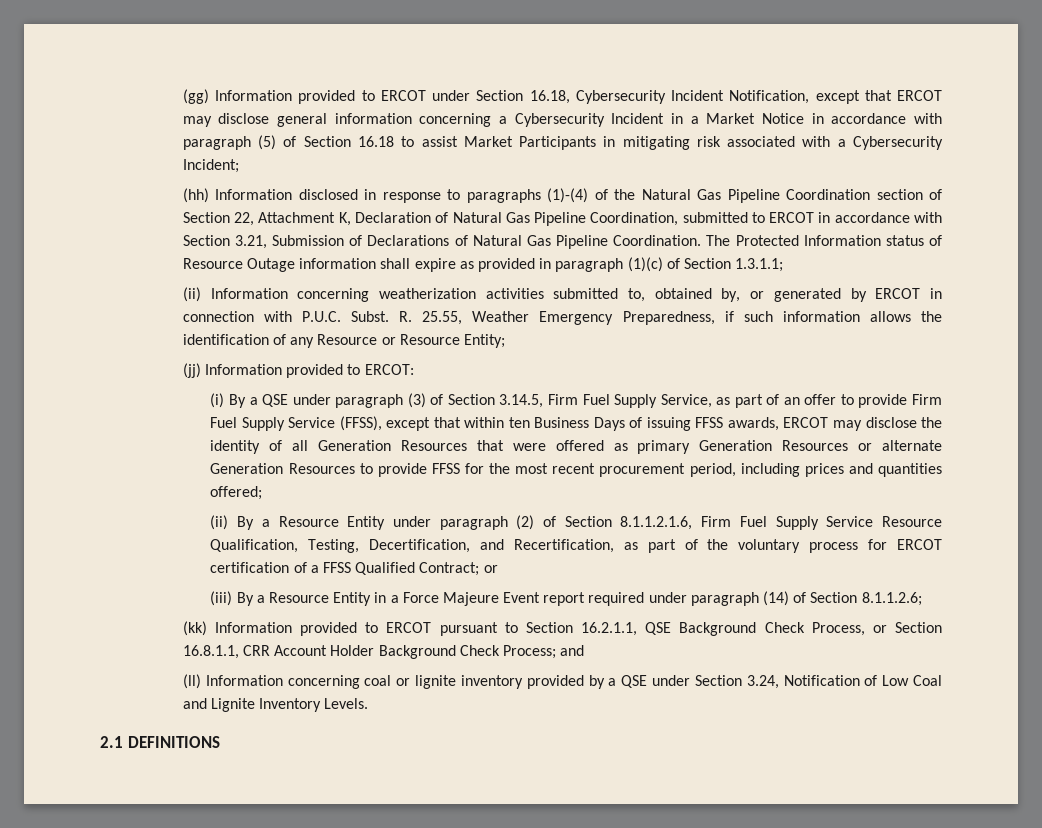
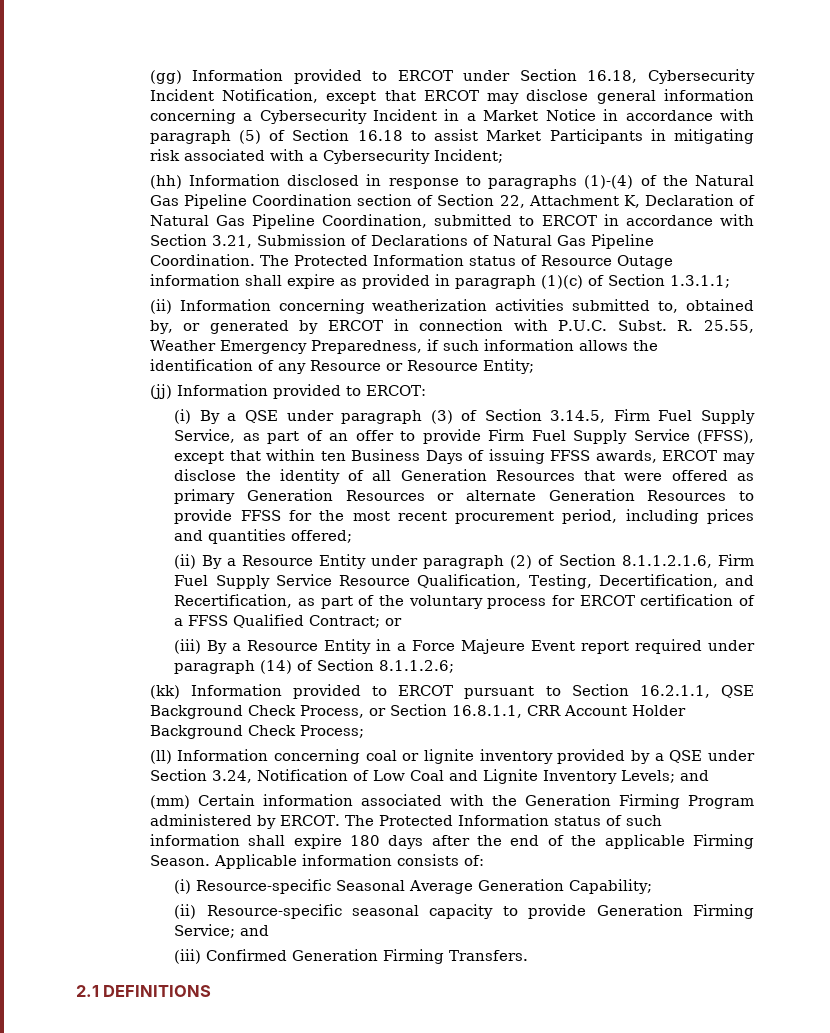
- (kk) Information provided to ERCOT pursuant to Section 16.2.1.1, QSE Background Check Process, or Section 16.8.1.1, CRR Account Holder Background Check Process; and
+ (kk) Information provided to ERCOT pursuant to Section 16.2.1.1, QSE Background Check Process, or Section 16.8.1.1, CRR Account Holder Background Check Process;
- (ll) Information concerning coal or lignite inventory provided by a QSE under Section 3.24, Notification of Low Coal and Lignite Inventory Levels.
+ (ll) Information concerning coal or lignite inventory provided by a QSE under Section 3.24, Notification of Low Coal and Lignite Inventory Levels; and
+ (mm) Certain information associated with the Generation Firming Program administered by ERCOT. The Protected Information status of such information shall expire 180 days after the end of the applicable Firming Season. Applicable information consists of:
+ (i) Resource-specific Seasonal Average Generation Capability;
+ (ii) Resource-specific seasonal capacity to provide Generation Firming Service; and
+ (iii) Confirmed Generation Firming Transfers.

